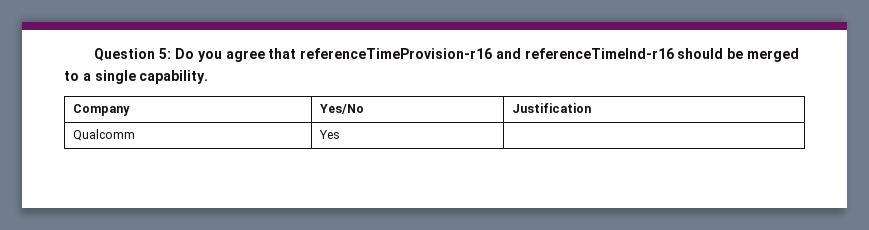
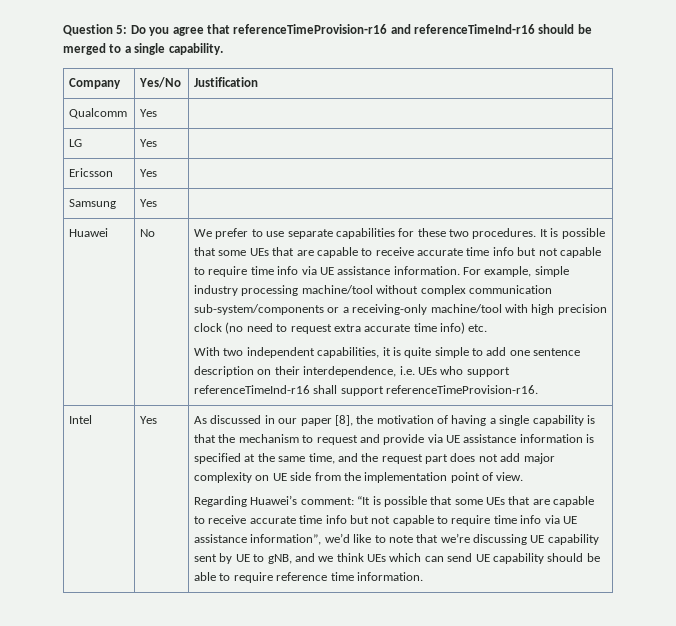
+ LG | Yes |
+ Ericsson | Yes |
+ Samsung | Yes |
+ Huawei | No | We prefer to use separate capabilities for these two procedures. It is possible that some UEs that are capable to receive accurate time info but not capable to require time info via UE assistance information. For example, simple industry processing machine/tool without complex communication sub-system/components or a receiving-only machine/tool with high precision clock (no need to request extra accurate time info) etc.
+ With two independent capabilities, it is quite simple to add one sentence description on their interdependence, i.e. UEs who support referenceTimeInd-r16 shall support referenceTimeProvision-r16.
+ Intel | Yes | As discussed in our paper [8], the motivation of having a single capability is that the mechanism to request and provide via UE assistance information is specified at the same time, and the request part does not add major complexity on UE side from the implementation point of view.
+ Regarding Huawei’s comment: “It is possible that some UEs that are capable to receive accurate time info but not capable to require time info via UE assistance information”, we’d like to note that we’re discussing UE capability sent by UE to gNB, and we think UEs which can send UE capability should be able to require reference time information.

